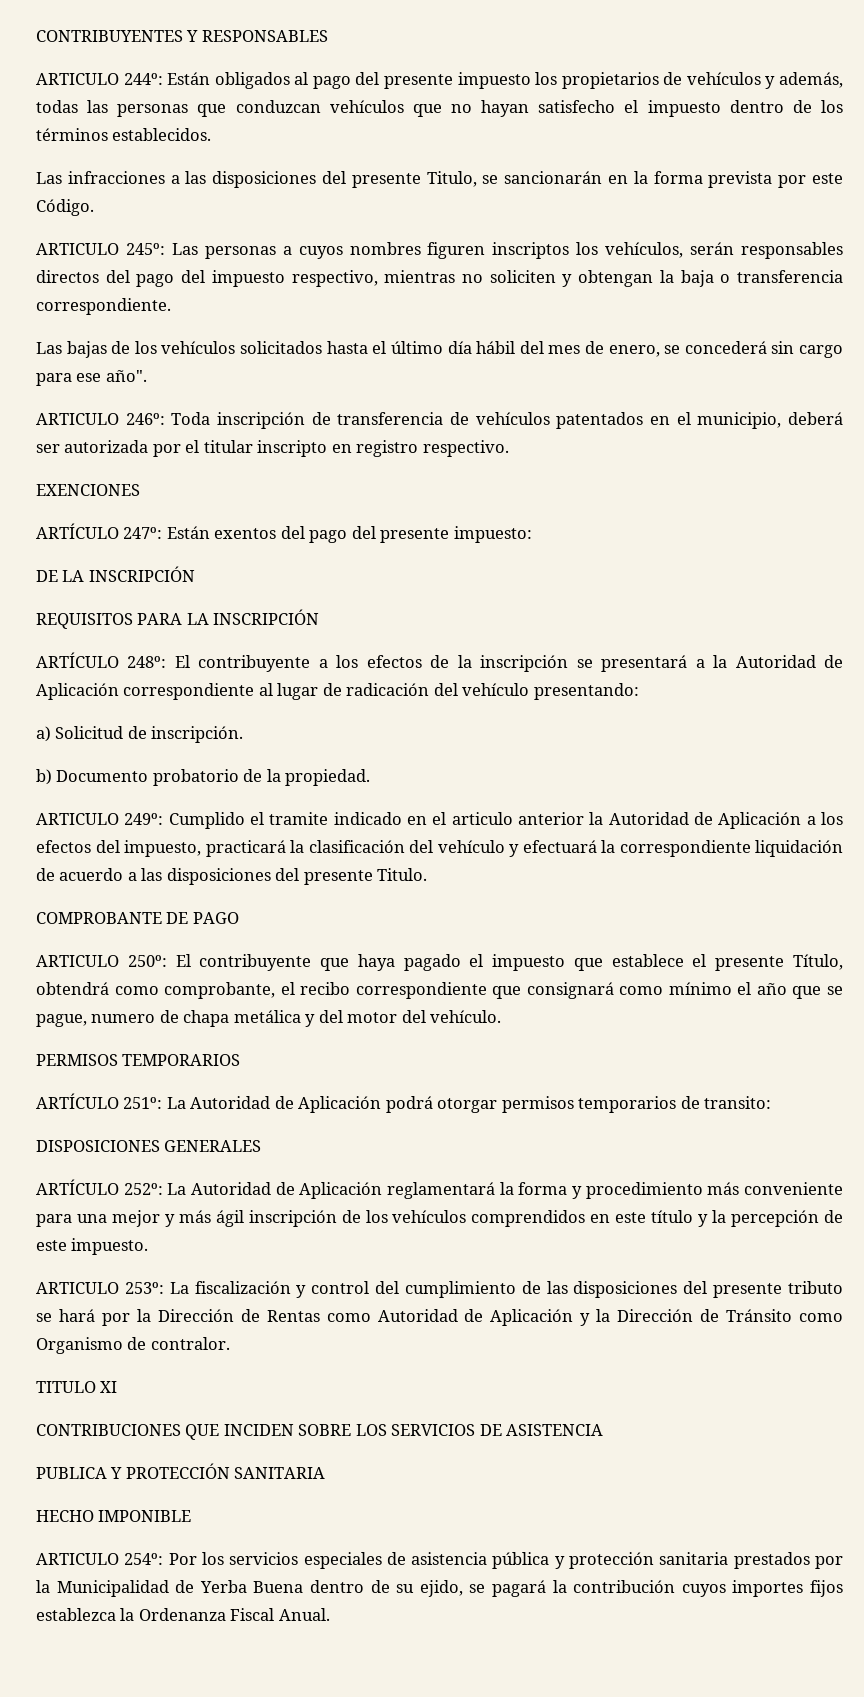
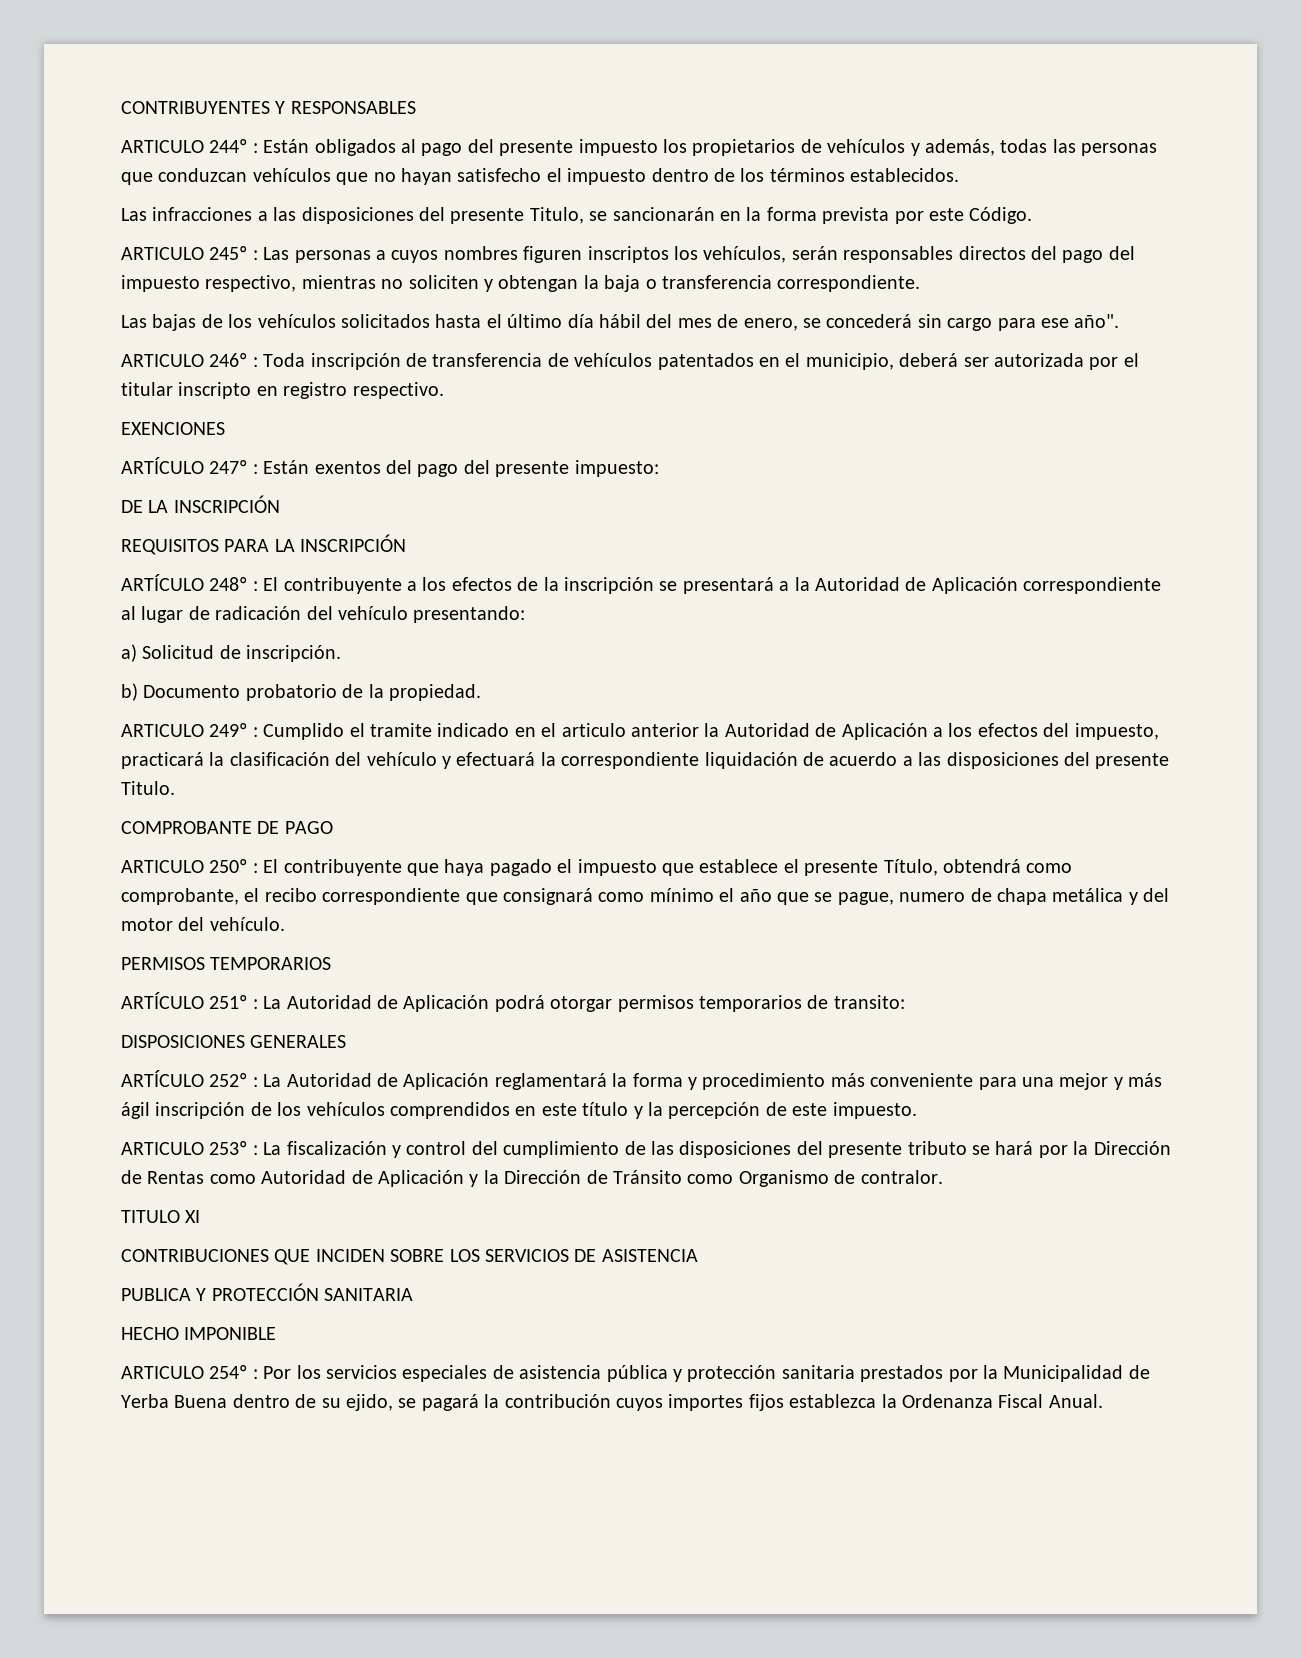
- ARTICULO 244º: Están obligados al pago del presente impuesto los propietarios de vehículos y además, todas las personas que conduzcan vehículos que no hayan satisfecho el impuesto dentro de los términos establecidos.
+ ARTICULO 244º : Están obligados al pago del presente impuesto los propietarios de vehículos y además, todas las personas que conduzcan vehículos que no hayan satisfecho el impuesto dentro de los términos establecidos.
- ARTICULO 245º: Las personas a cuyos nombres figuren inscriptos los vehículos, serán responsables directos del pago del impuesto respectivo, mientras no soliciten y obtengan la baja o transferencia correspondiente.
+ ARTICULO 245º : Las personas a cuyos nombres figuren inscriptos los vehículos, serán responsables directos del pago del impuesto respectivo, mientras no soliciten y obtengan la baja o transferencia correspondiente.
- ARTICULO 246º: Toda inscripción de transferencia de vehículos patentados en el municipio, deberá ser autorizada por el titular inscripto en registro respectivo.
+ ARTICULO 246º : Toda inscripción de transferencia de vehículos patentados en el municipio, deberá ser autorizada por el titular inscripto en registro respectivo.
- ARTÍCULO 247º: Están exentos del pago del presente impuesto:
+ ARTÍCULO 247º : Están exentos del pago del presente impuesto:
- ARTÍCULO 248º: El contribuyente a los efectos de la inscripción se presentará a la Autoridad de Aplicación correspondiente al lugar de radicación del vehículo presentando:
+ ARTÍCULO 248º : El contribuyente a los efectos de la inscripción se presentará a la Autoridad de Aplicación correspondiente al lugar de radicación del vehículo presentando:
- ARTICULO 249º: Cumplido el tramite indicado en el articulo anterior la Autoridad de Aplicación a los efectos del impuesto, practicará la clasificación del vehículo y efectuará la correspondiente liquidación de acuerdo a las disposiciones del presente Titulo.
+ ARTICULO 249º : Cumplido el tramite indicado en el articulo anterior la Autoridad de Aplicación a los efectos del impuesto, practicará la clasificación del vehículo y efectuará la correspondiente liquidación de acuerdo a las disposiciones del presente Titulo.
- ARTICULO 250º: El contribuyente que haya pagado el impuesto que establece el presente Título, obtendrá como comprobante, el recibo correspondiente que consignará como mínimo el año que se pague, numero de chapa metálica y del motor del vehículo.
+ ARTICULO 250º : El contribuyente que haya pagado el impuesto que establece el presente Título, obtendrá como comprobante, el recibo correspondiente que consignará como mínimo el año que se pague, numero de chapa metálica y del motor del vehículo.
- ARTÍCULO 251º: La Autoridad de Aplicación podrá otorgar permisos temporarios de transito:
+ ARTÍCULO 251º : La Autoridad de Aplicación podrá otorgar permisos temporarios de transito:
- ARTÍCULO 252º: La Autoridad de Aplicación reglamentará la forma y procedimiento más conveniente para una mejor y más ágil inscripción de los vehículos comprendidos en este título y la percepción de este impuesto.
+ ARTÍCULO 252º : La Autoridad de Aplicación reglamentará la forma y procedimiento más conveniente para una mejor y más ágil inscripción de los vehículos comprendidos en este título y la percepción de este impuesto.
- ARTICULO 253º: La fiscalización y control del cumplimiento de las disposiciones del presente tributo se hará por la Dirección de Rentas como Autoridad de Aplicación y la Dirección de Tránsito como Organismo de contralor.
+ ARTICULO 253º : La fiscalización y control del cumplimiento de las disposiciones del presente tributo se hará por la Dirección de Rentas como Autoridad de Aplicación y la Dirección de Tránsito como Organismo de contralor.
- ARTICULO 254º: Por los servicios especiales de asistencia pública y protección sanitaria prestados por la Municipalidad de Yerba Buena dentro de su ejido, se pagará la contribución cuyos importes fijos establezca la Ordenanza Fiscal Anual.
+ ARTICULO 254º : Por los servicios especiales de asistencia pública y protección sanitaria prestados por la Municipalidad de Yerba Buena dentro de su ejido, se pagará la contribución cuyos importes fijos establezca la Ordenanza Fiscal Anual.

